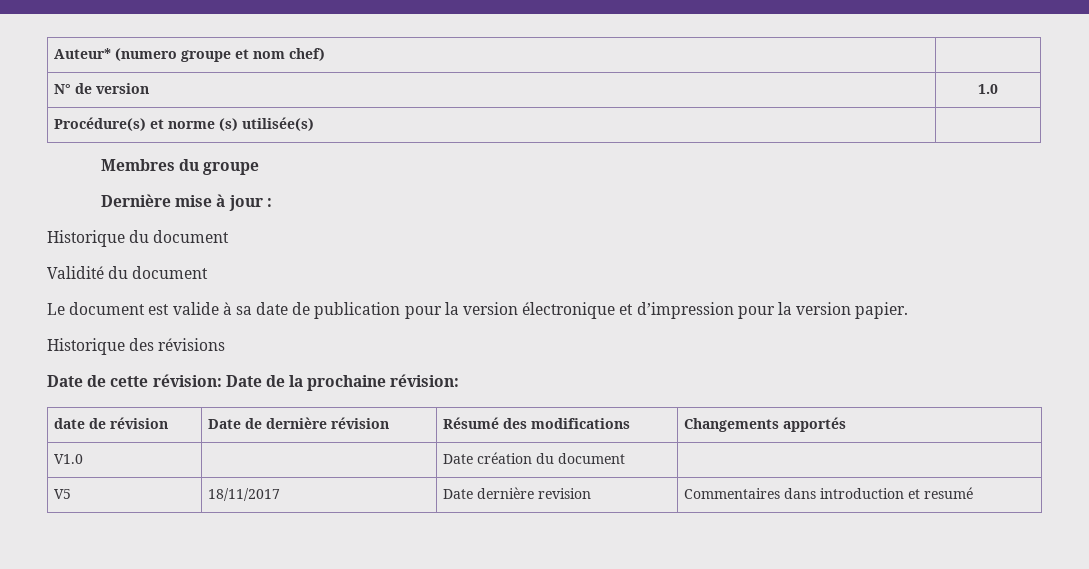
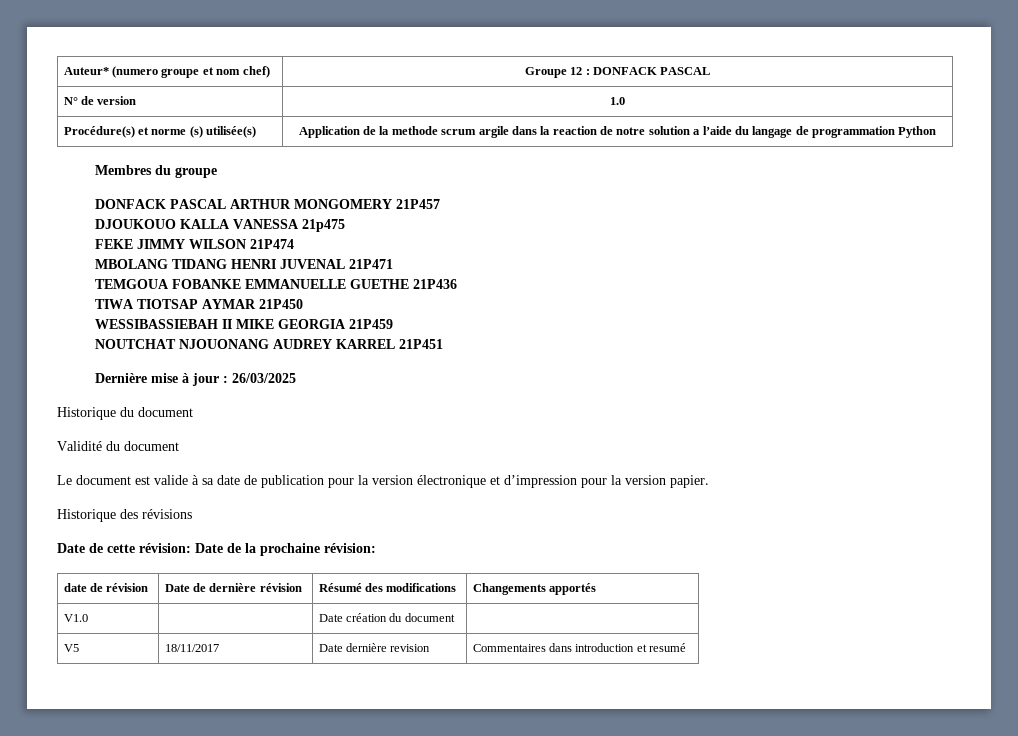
- Auteur* (numero groupe et nom chef) |
+ Auteur* (numero groupe et nom chef) | Groupe 12 : DONFACK PASCAL
- Procédure(s) et norme (s) utilisée(s) |
+ Procédure(s) et norme (s) utilisée(s) | Application de la methode scrum argile dans la reaction de notre solution a l’aide du langage de programmation Python
  Membres du groupe
+ DONFACK PASCAL ARTHUR MONGOMERY 21P457
+ DJOUKOUO KALLA VANESSA 21p475
+ FEKE JIMMY WILSON 21P474
+ MBOLANG TIDANG HENRI JUVENAL 21P471
+ TEMGOUA FOBANKE EMMANUELLE GUETHE 21P436
+ TIWA TIOTSAP AYMAR 21P450
+ WESSIBASSIEBAH II MIKE GEORGIA 21P459
+ NOUTCHAT NJOUONANG AUDREY KARREL 21P451
- Dernière mise à jour :
+ Dernière mise à jour : 26/03/2025

